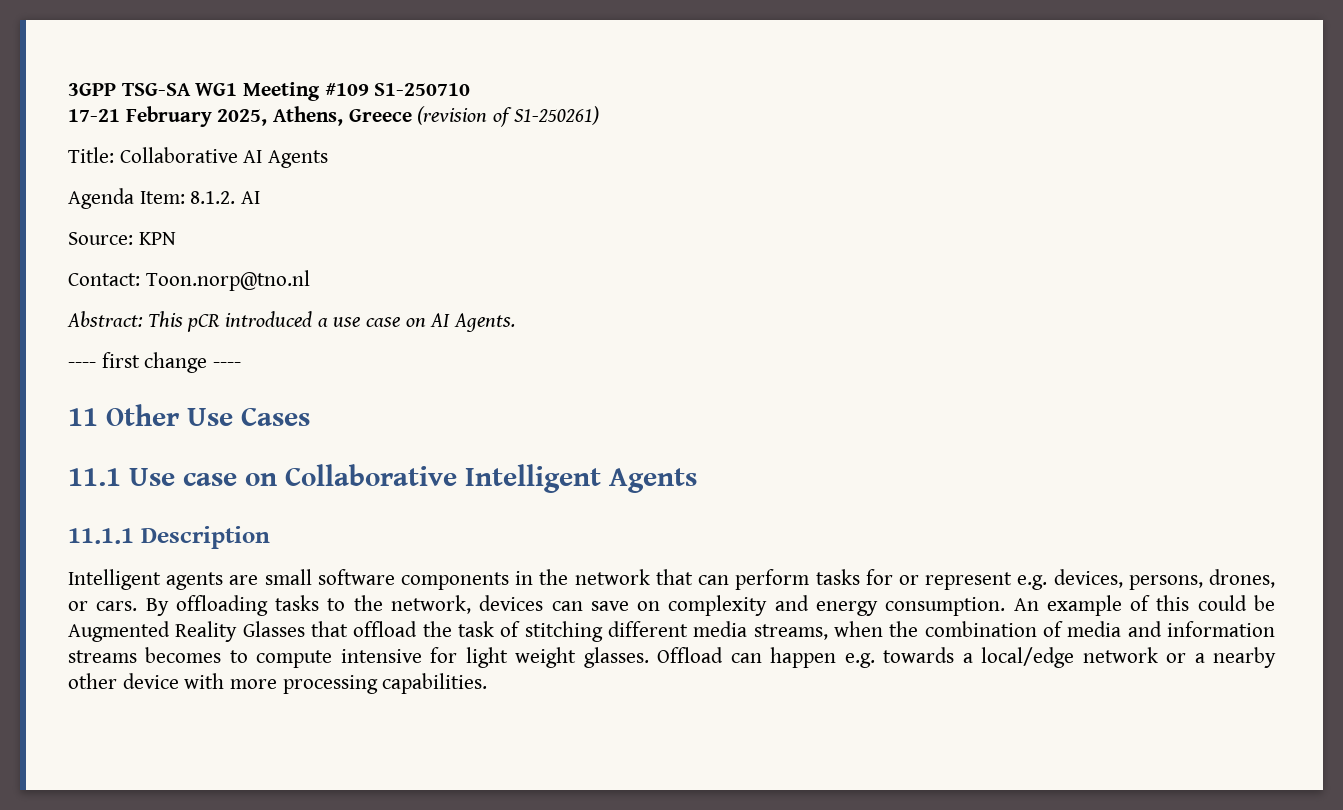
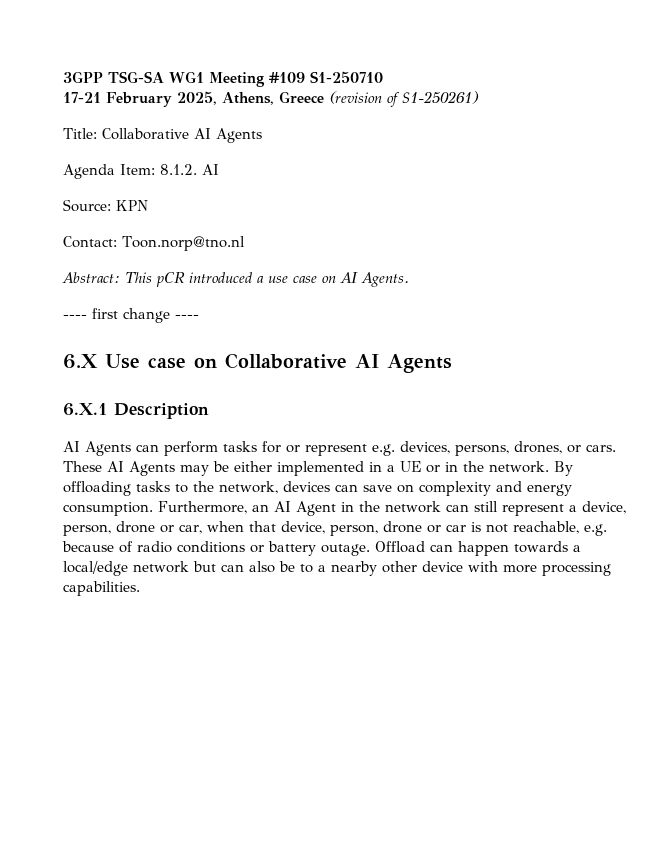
- 11 Other Use Cases
- 11.1 Use case on Collaborative Intelligent Agents
- 11.1.1 Description
+ 6.X Use case on Collaborative AI Agents
+ 6.X.1 Description
- Intelligent agents are small software components in the network that can perform tasks for or represent e.g. devices, persons, drones, or cars.
+ AI Agents can perform tasks for or represent e.g. devices, persons, drones, or cars.
+ These AI Agents may be either implemented in a UE or in the network.
- An example of this could be Augmented Reality Glasses that offload the task of stitching different media streams, when the combination of media and information streams becomes to compute intensive for light weight glasses.
+ Furthermore, an AI Agent in the network can still represent a device, person, drone or car, when that device, person, drone or car is not reachable, e.g. because of radio conditions or battery outage.
- Offload can happen e.g. towards a local/edge network or a nearby other device with more processing capabilities.
+ Offload can happen towards a local/edge network but can also be to a nearby other device with more processing capabilities.

